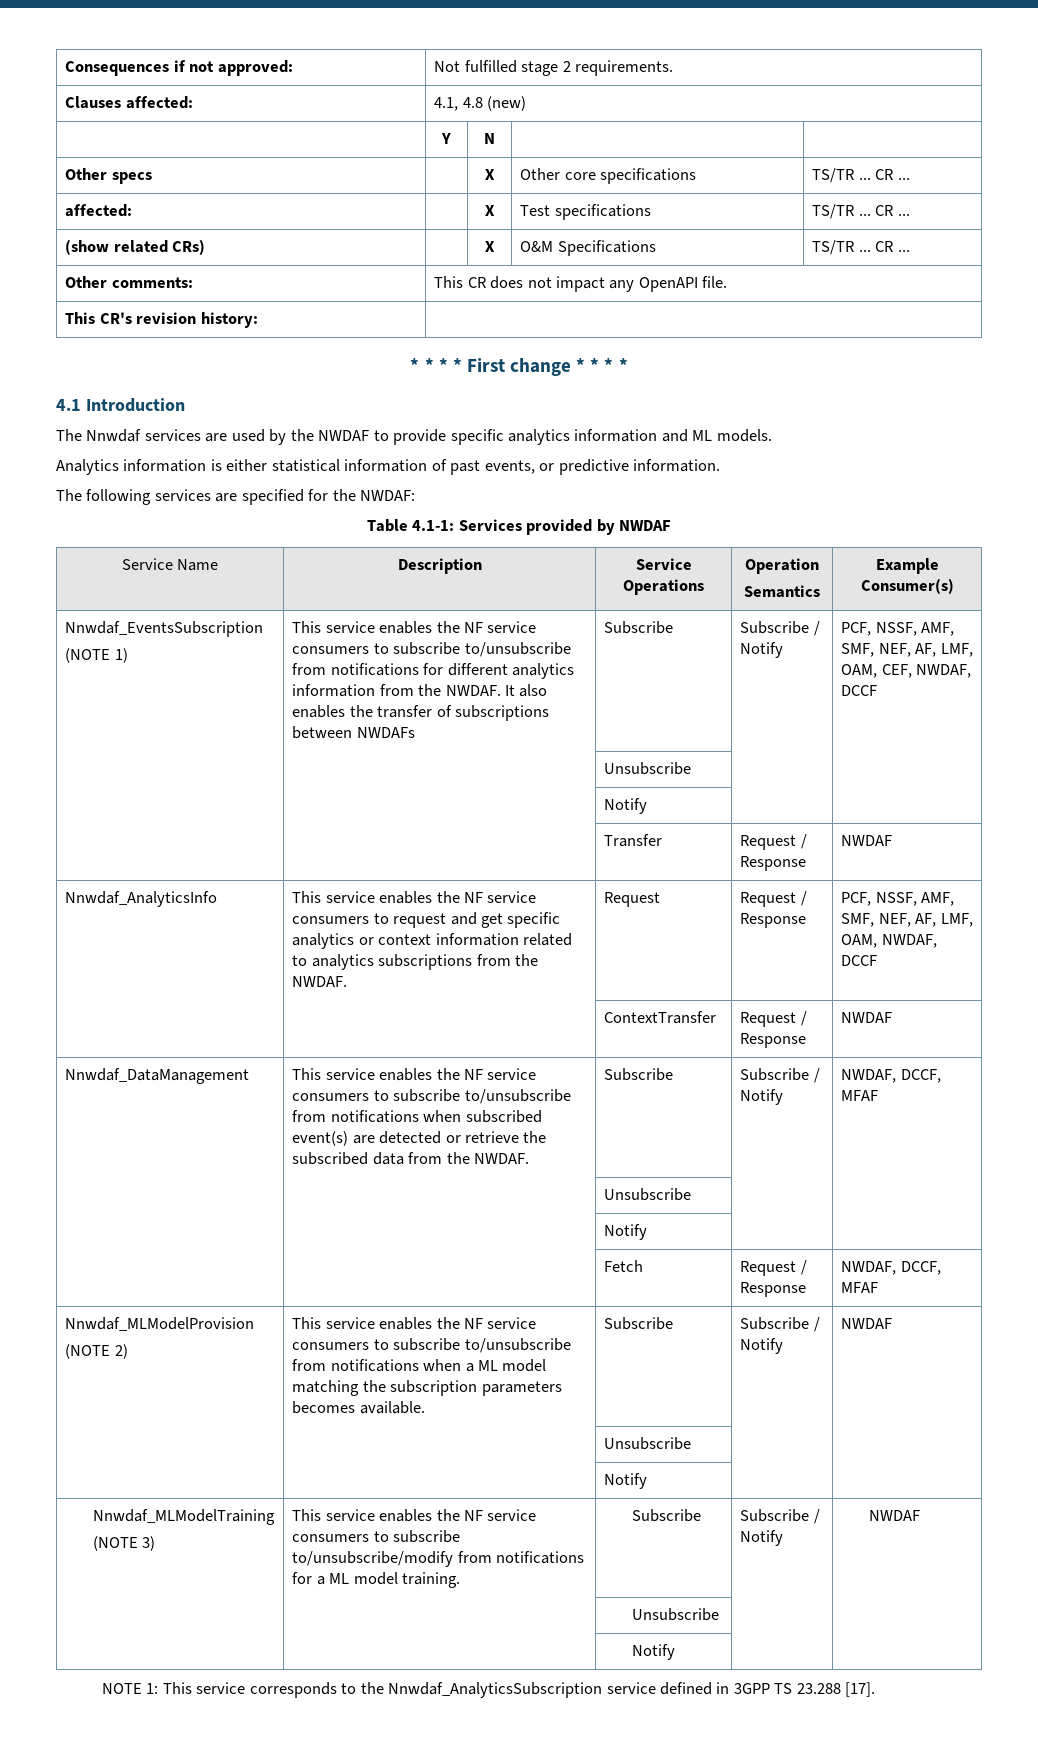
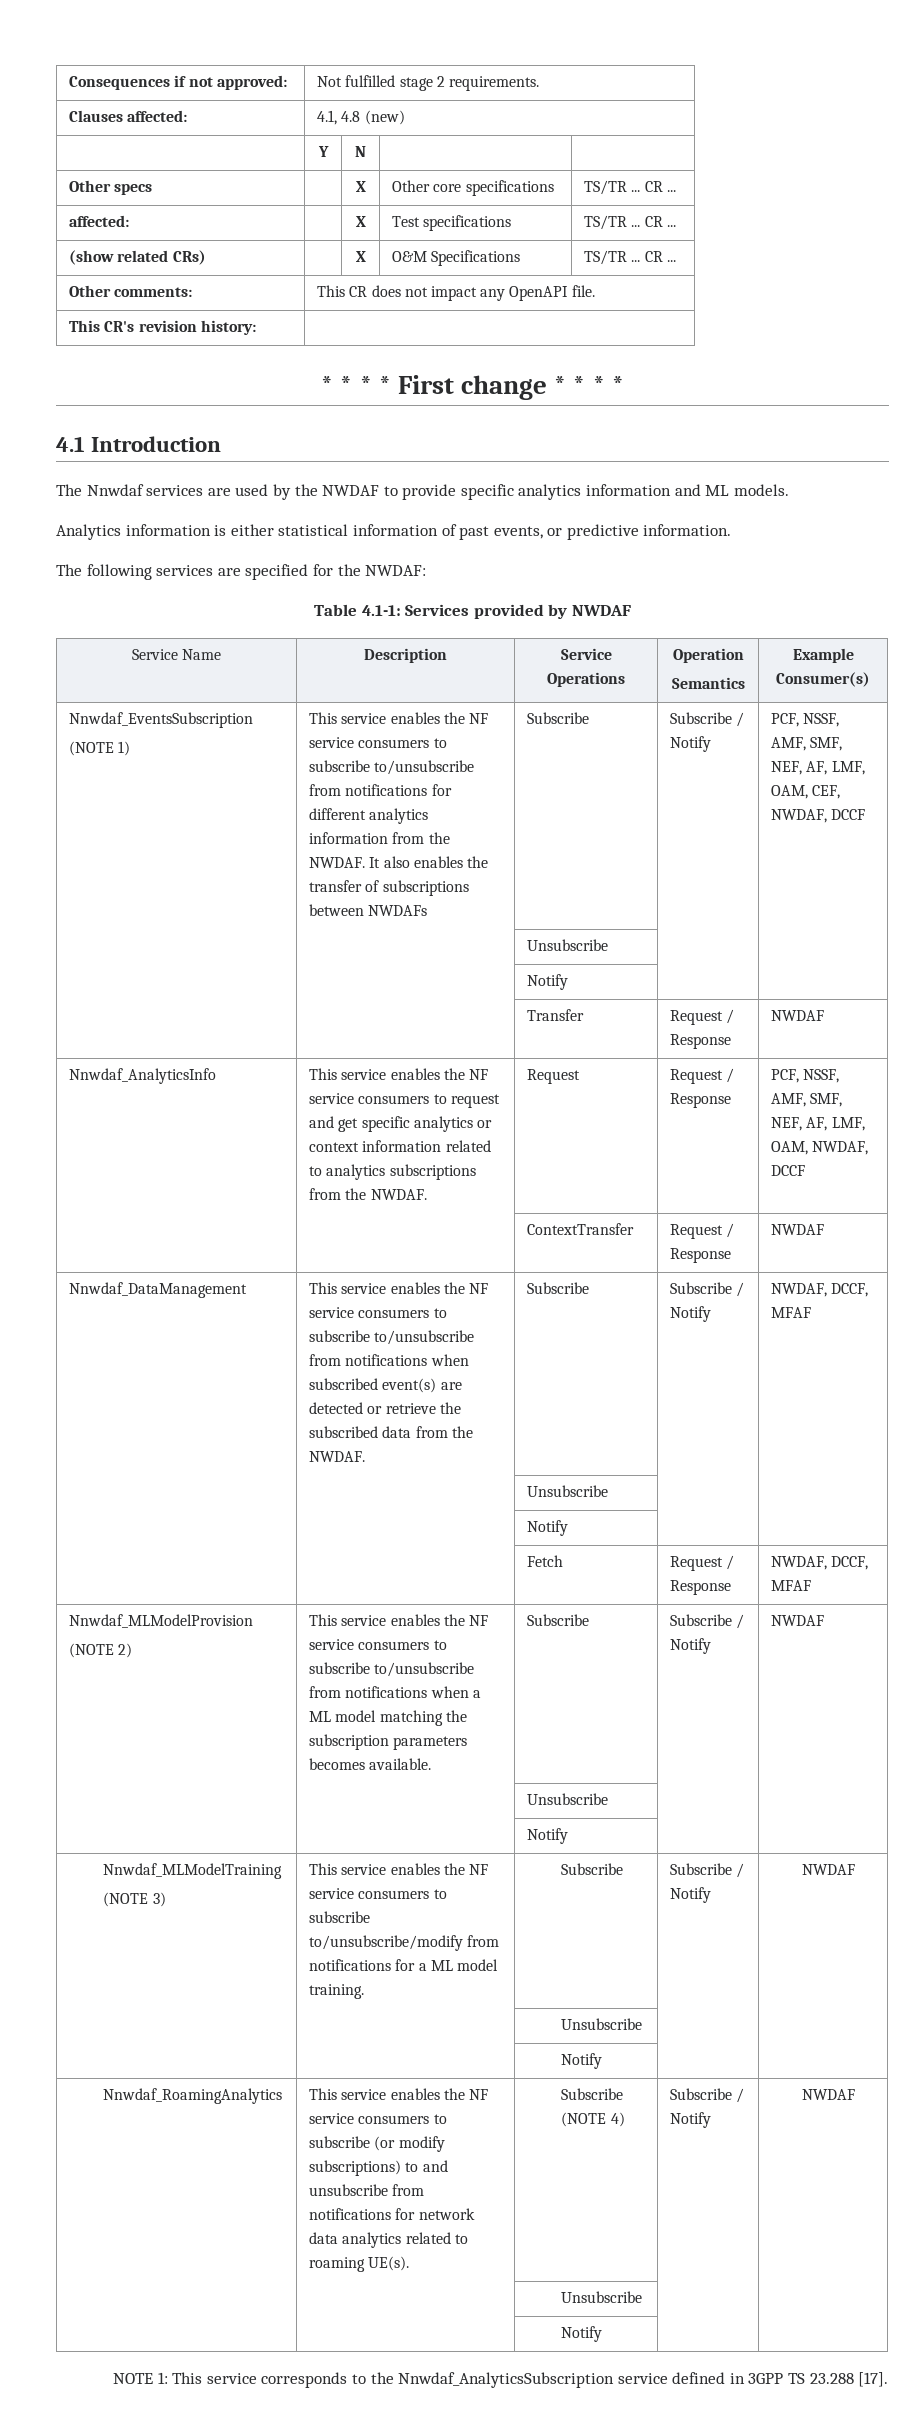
+ Nnwdaf_RoamingAnalytics | This service enables the NF service consumers to subscribe (or modify subscriptions) to and unsubscribe from notifications for network data analytics related to roaming UE(s). | Subscribe (NOTE 4) | Subscribe / Notify | NWDAF
+ | | Unsubscribe | |
+ | | Notify | |

